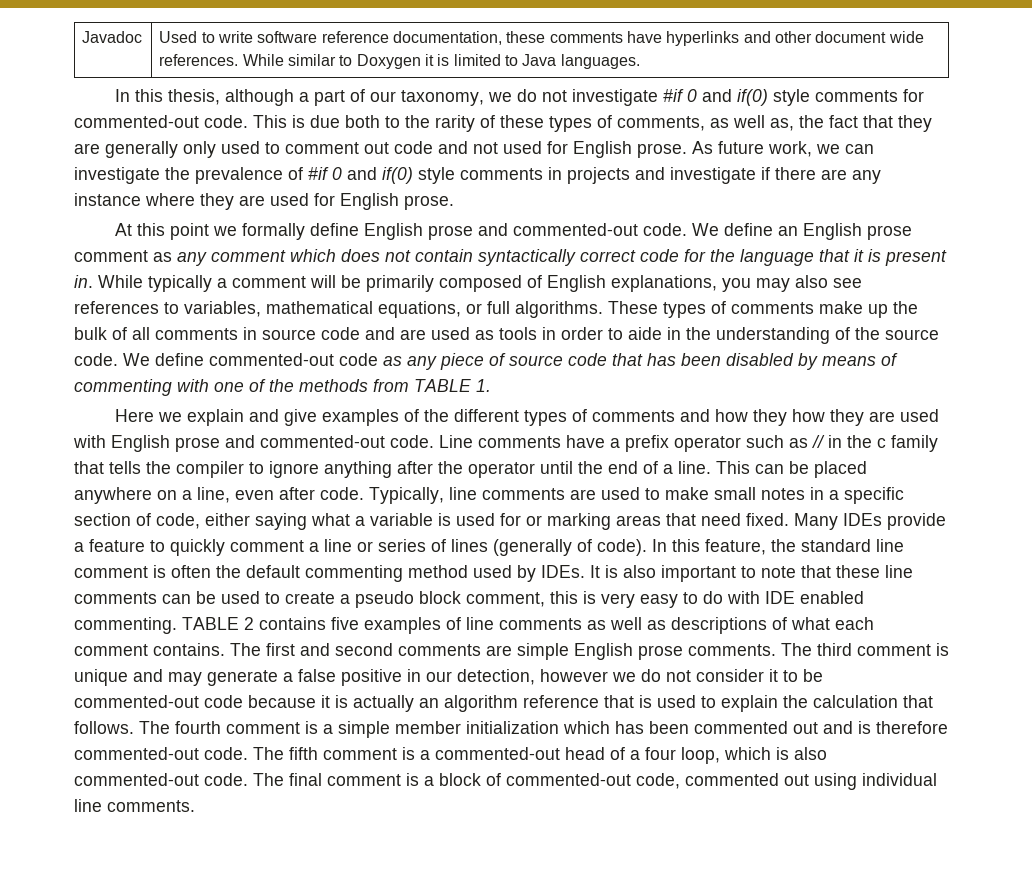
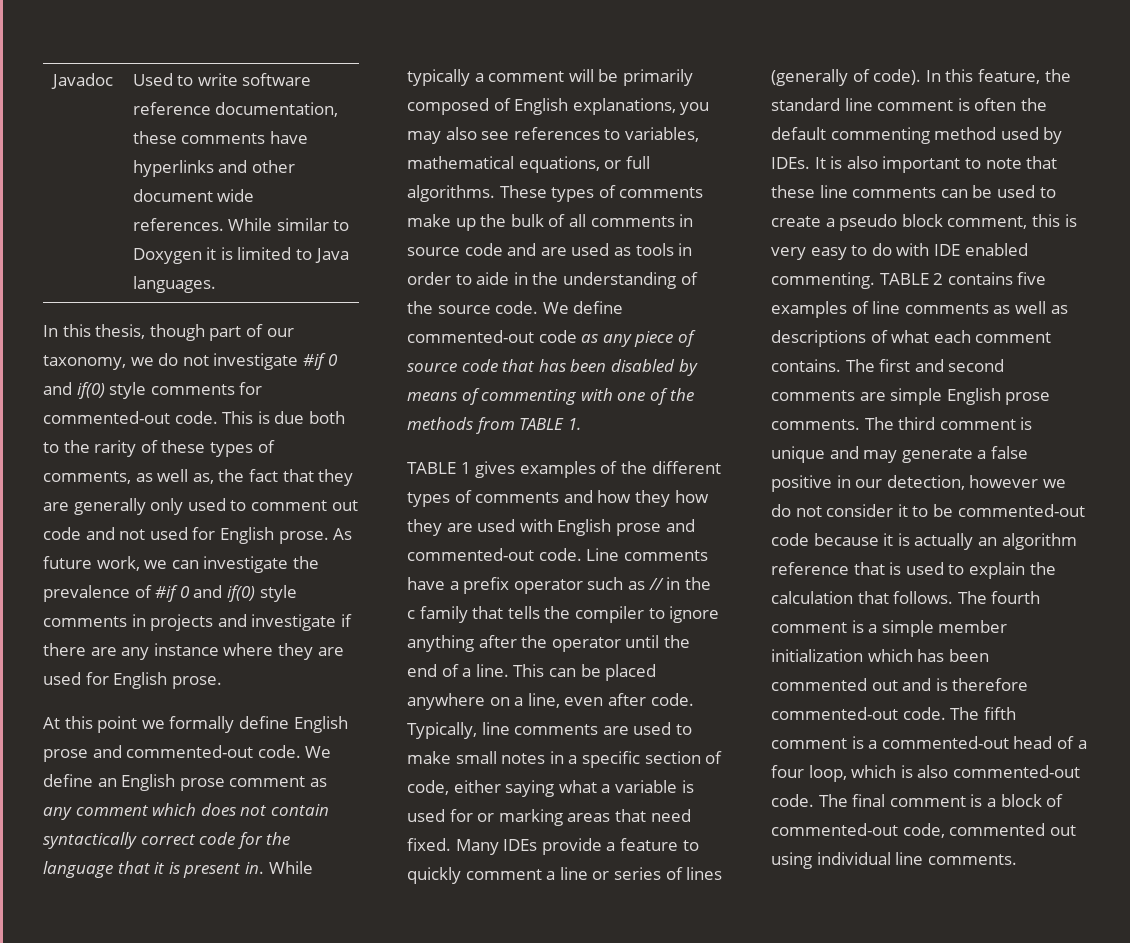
- In this thesis, although a part of our taxonomy, we do not investigate #if 0 and if(0) style comments for commented-out code.
+ In this thesis, though part of our taxonomy, we do not investigate #if 0 and if(0) style comments for commented-out code.
- Here we explain and give examples of the different types of comments and how they how they are used with English prose and commented-out code.
+ TABLE 1 gives examples of the different types of comments and how they how they are used with English prose and commented-out code.

